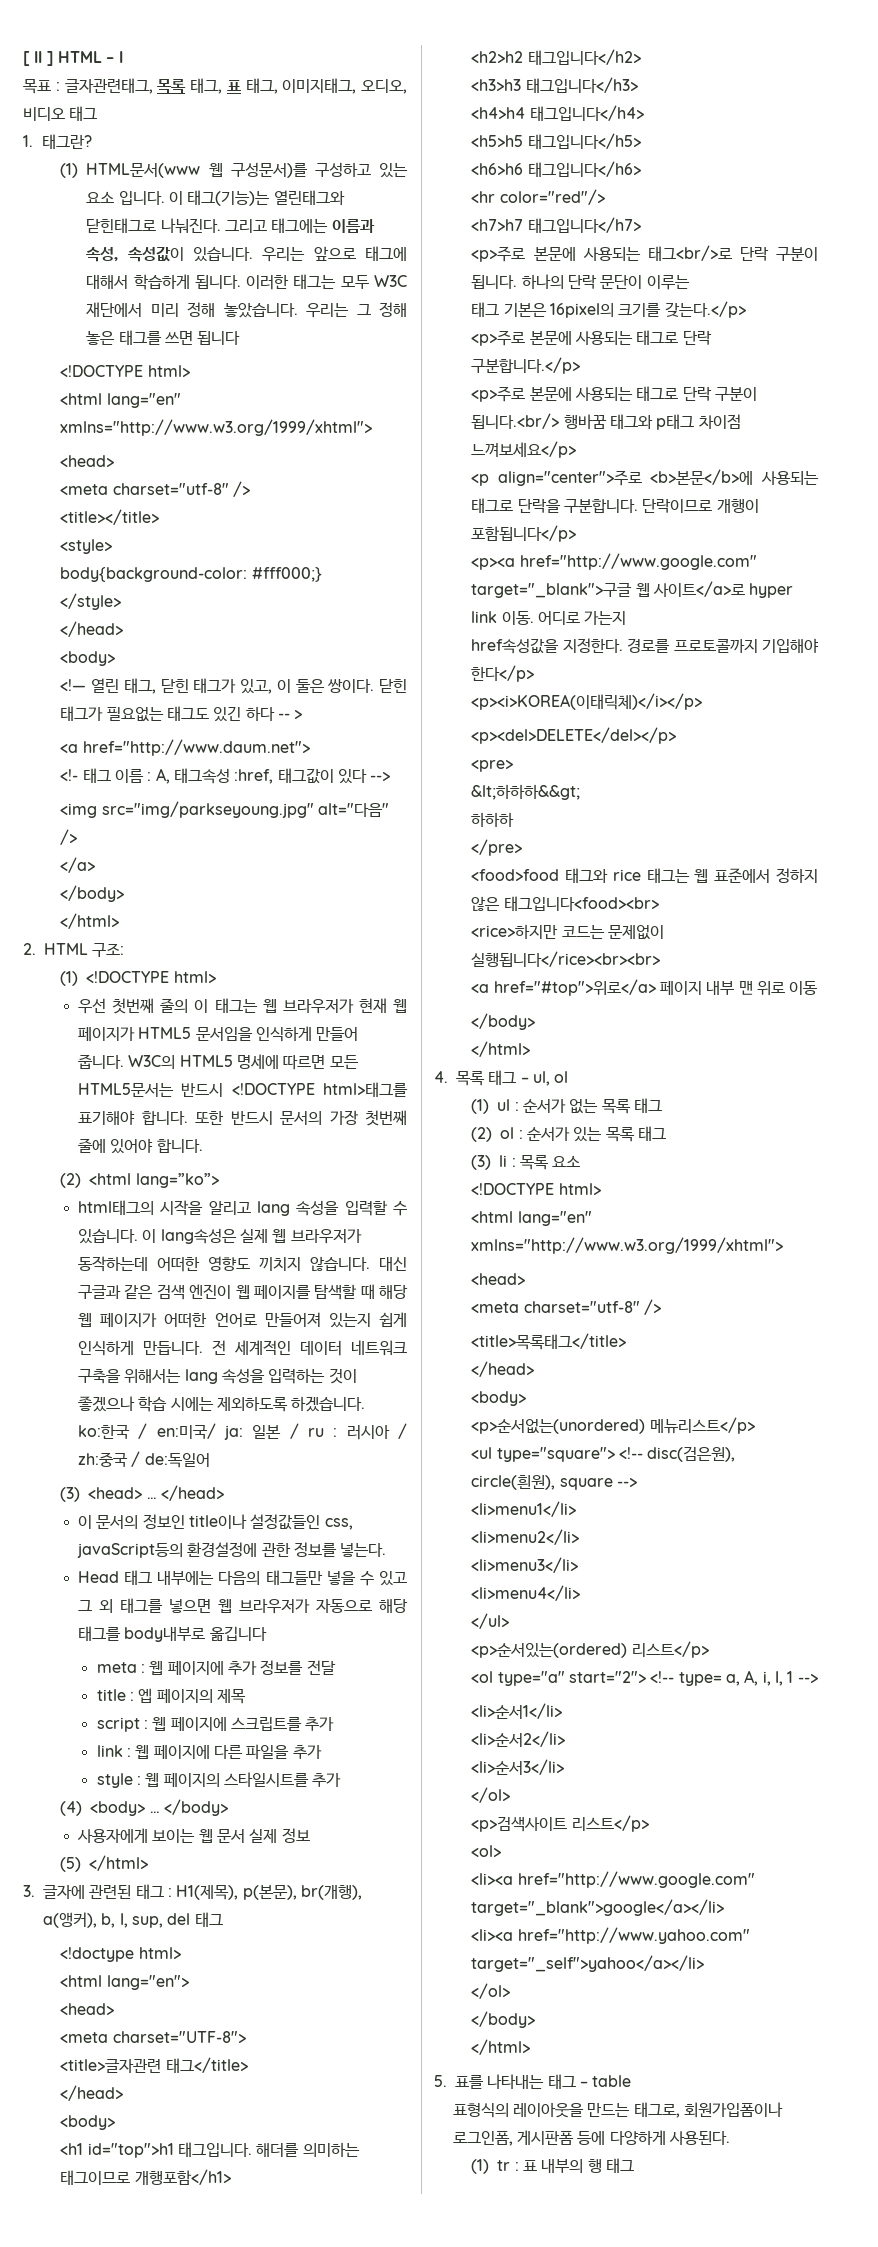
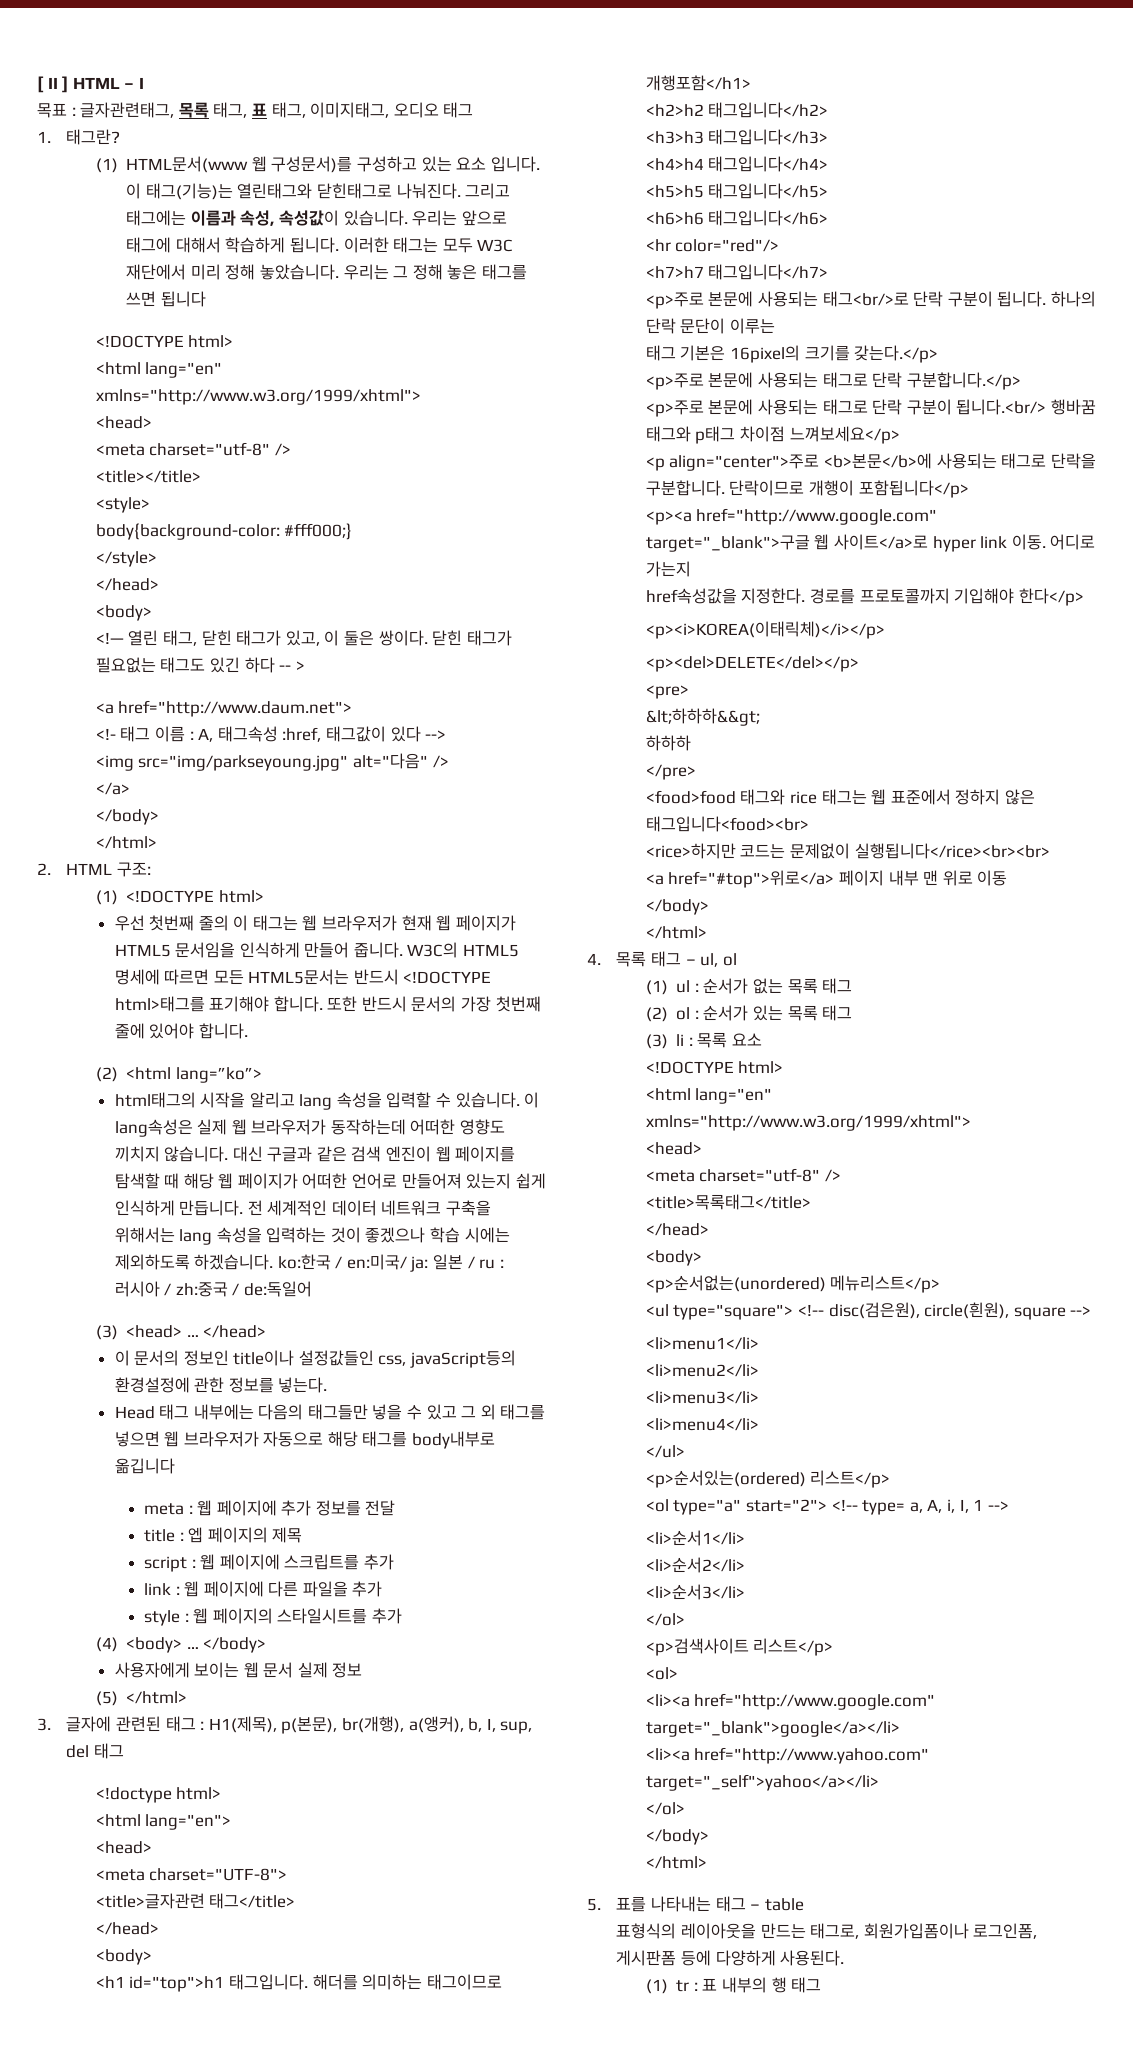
- 목표 : 글자관련태그, 목록 태그, 표 태그, 이미지태그, 오디오, 비디오 태그
+ 목표 : 글자관련태그, 목록 태그, 표 태그, 이미지태그, 오디오 태그

